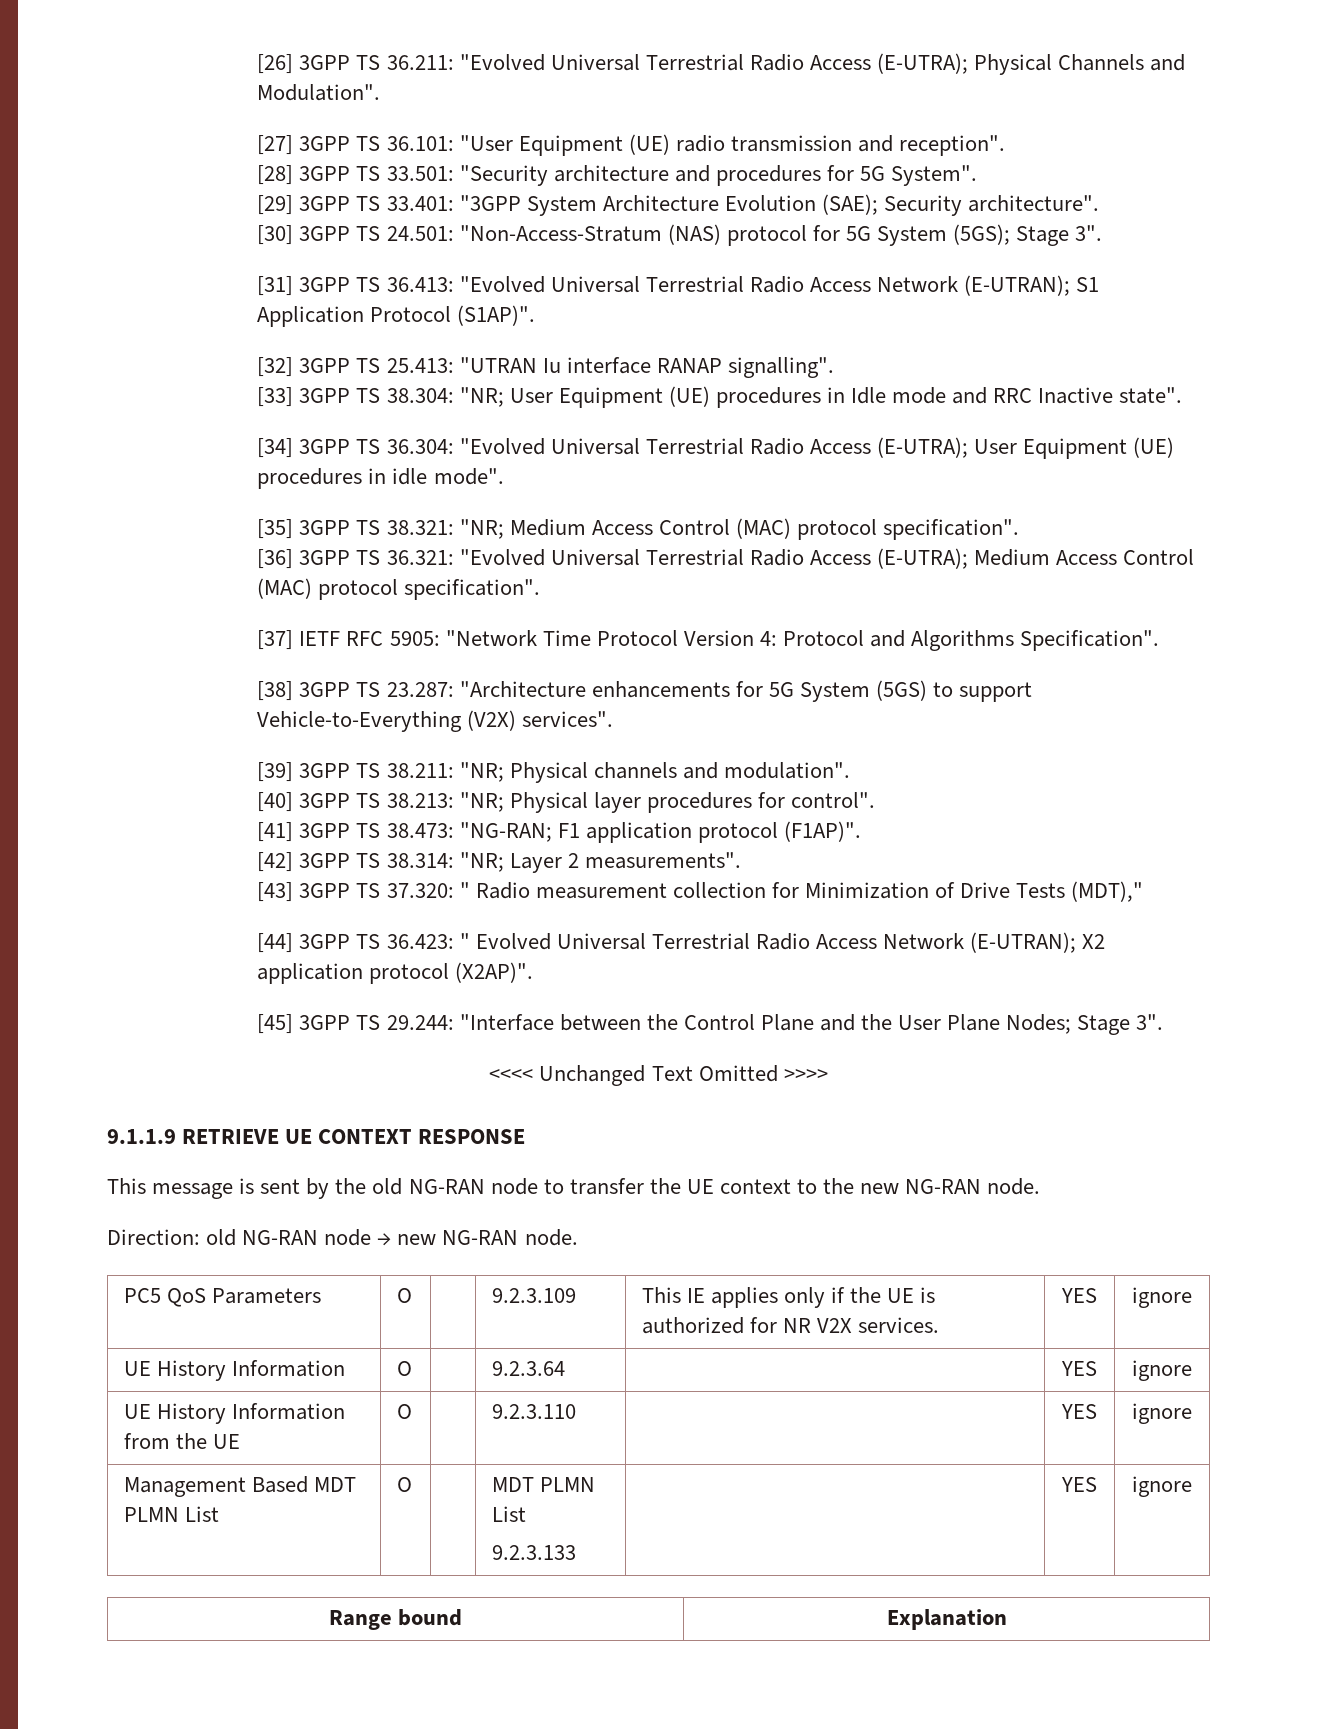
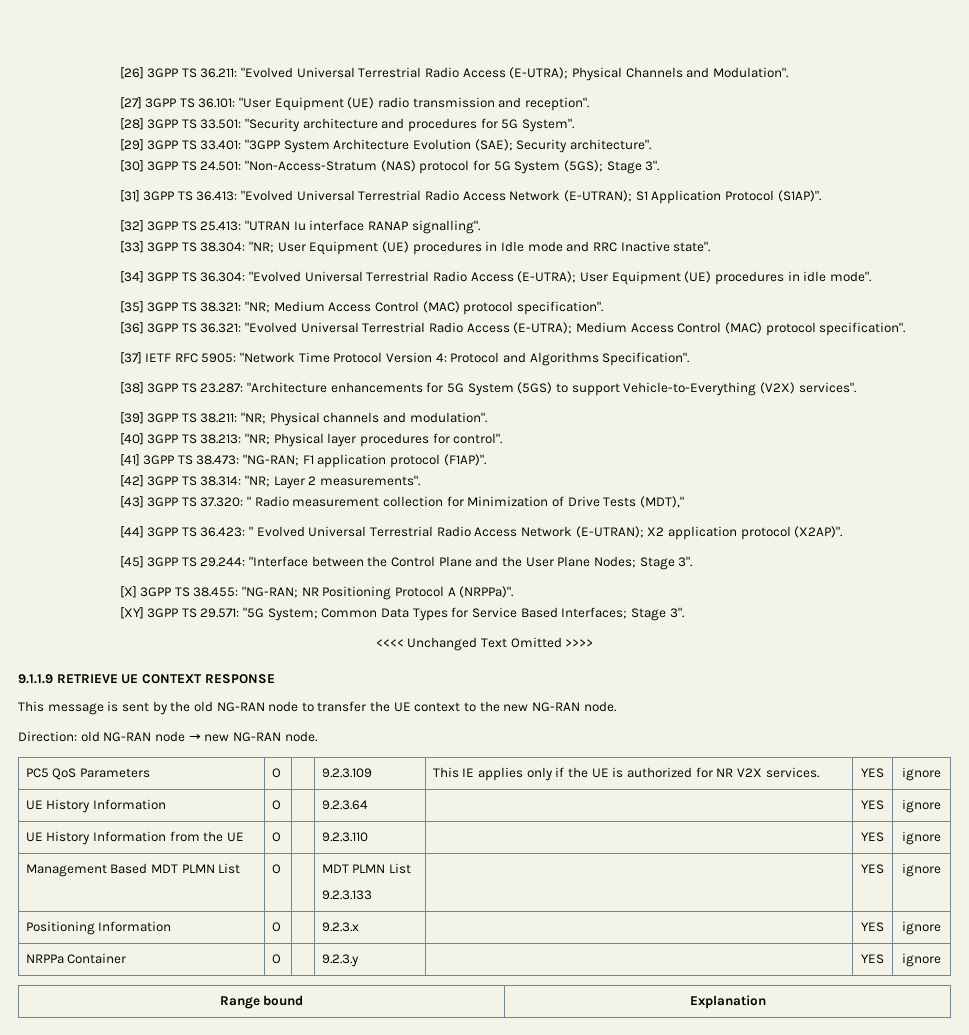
+ [X] 3GPP TS 38.455: "NG-RAN; NR Positioning Protocol A (NRPPa)".
+ [XY] 3GPP TS 29.571: "5G System; Common Data Types for Service Based Interfaces; Stage 3".
+ Positioning Information | O | | 9.2.3.x | | YES | ignore
+ NRPPa Container | O | | 9.2.3.y | | YES | ignore

